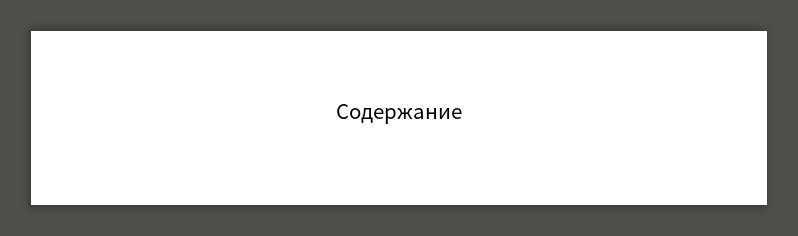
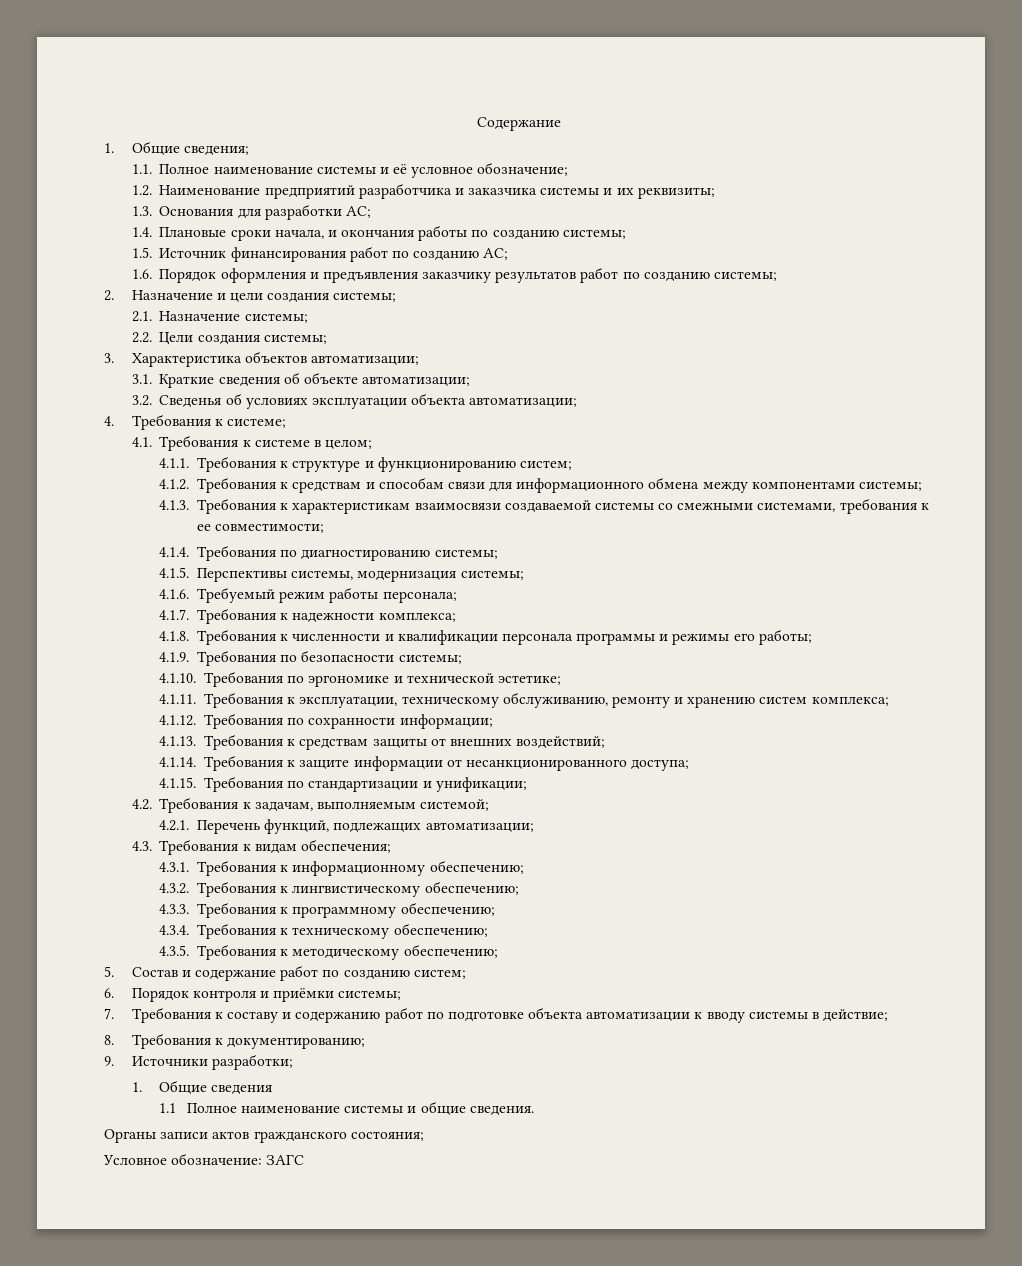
+ 1. Общие сведения;
+ 1.1. Полное наименование системы и её условное обозначение;
+ 1.2. Наименование предприятий разработчика и заказчика системы и их реквизиты;
+ 1.3. Основания для разработки АС;
+ 1.4. Плановые сроки начала, и окончания работы по созданию системы;
+ 1.5. Источник финансирования работ по созданию АС;
+ 1.6. Порядок оформления и предъявления заказчику результатов работ по созданию системы;
+ 2. Назначение и цели создания системы;
+ 2.1. Назначение системы;
+ 2.2. Цели создания системы;
+ 3. Характеристика объектов автоматизации;
+ 3.1. Краткие сведения об объекте автоматизации;
+ 3.2. Сведенья об условиях эксплуатации объекта автоматизации;
+ 4. Требования к системе;
+ 4.1. Требования к системе в целом;
+ 4.1.1. Требования к структуре и функционированию систем;
+ 4.1.2. Требования к средствам и способам связи для информационного обмена между компонентами системы;
+ 4.1.3. Требования к характеристикам взаимосвязи создаваемой системы со смежными системами, требования к ее совместимости;
+ 4.1.4. Требования по диагностированию системы;
+ 4.1.5. Перспективы системы, модернизация системы;
+ 4.1.6. Требуемый режим работы персонала;
+ 4.1.7. Требования к надежности комплекса;
+ 4.1.8. Требования к численности и квалификации персонала программы и режимы его работы;
+ 4.1.9. Требования по безопасности системы;
+ 4.1.10. Требования по эргономике и технической эстетике;
+ 4.1.11. Требования к эксплуатации, техническому обслуживанию, ремонту и хранению систем комплекса;
+ 4.1.12. Требования по сохранности информации;
+ 4.1.13. Требования к средствам защиты от внешних воздействий;
+ 4.1.14. Требования к защите информации от несанкционированного доступа;
+ 4.1.15. Требования по стандартизации и унификации;
+ 4.2. Требования к задачам, выполняемым системой;
+ 4.2.1. Перечень функций, подлежащих автоматизации;
+ 4.3. Требования к видам обеспечения;
+ 4.3.1. Требования к информационному обеспечению;
+ 4.3.2. Требования к лингвистическому обеспечению;
+ 4.3.3. Требования к программному обеспечению;
+ 4.3.4. Требования к техническому обеспечению;
+ 4.3.5. Требования к методическому обеспечению;
+ 5. Состав и содержание работ по созданию систем;
+ 6. Порядок контроля и приёмки системы;
+ 7. Требования к составу и содержанию работ по подготовке объекта автоматизации к вводу системы в действие;
+ 8. Требования к документированию;
+ 9. Источники разработки;
+ 1. Общие сведения
+ 1.1 Полное наименование системы и общие сведения.
+ Органы записи актов гражданского состояния;
+ Условное обозначение: ЗАГС

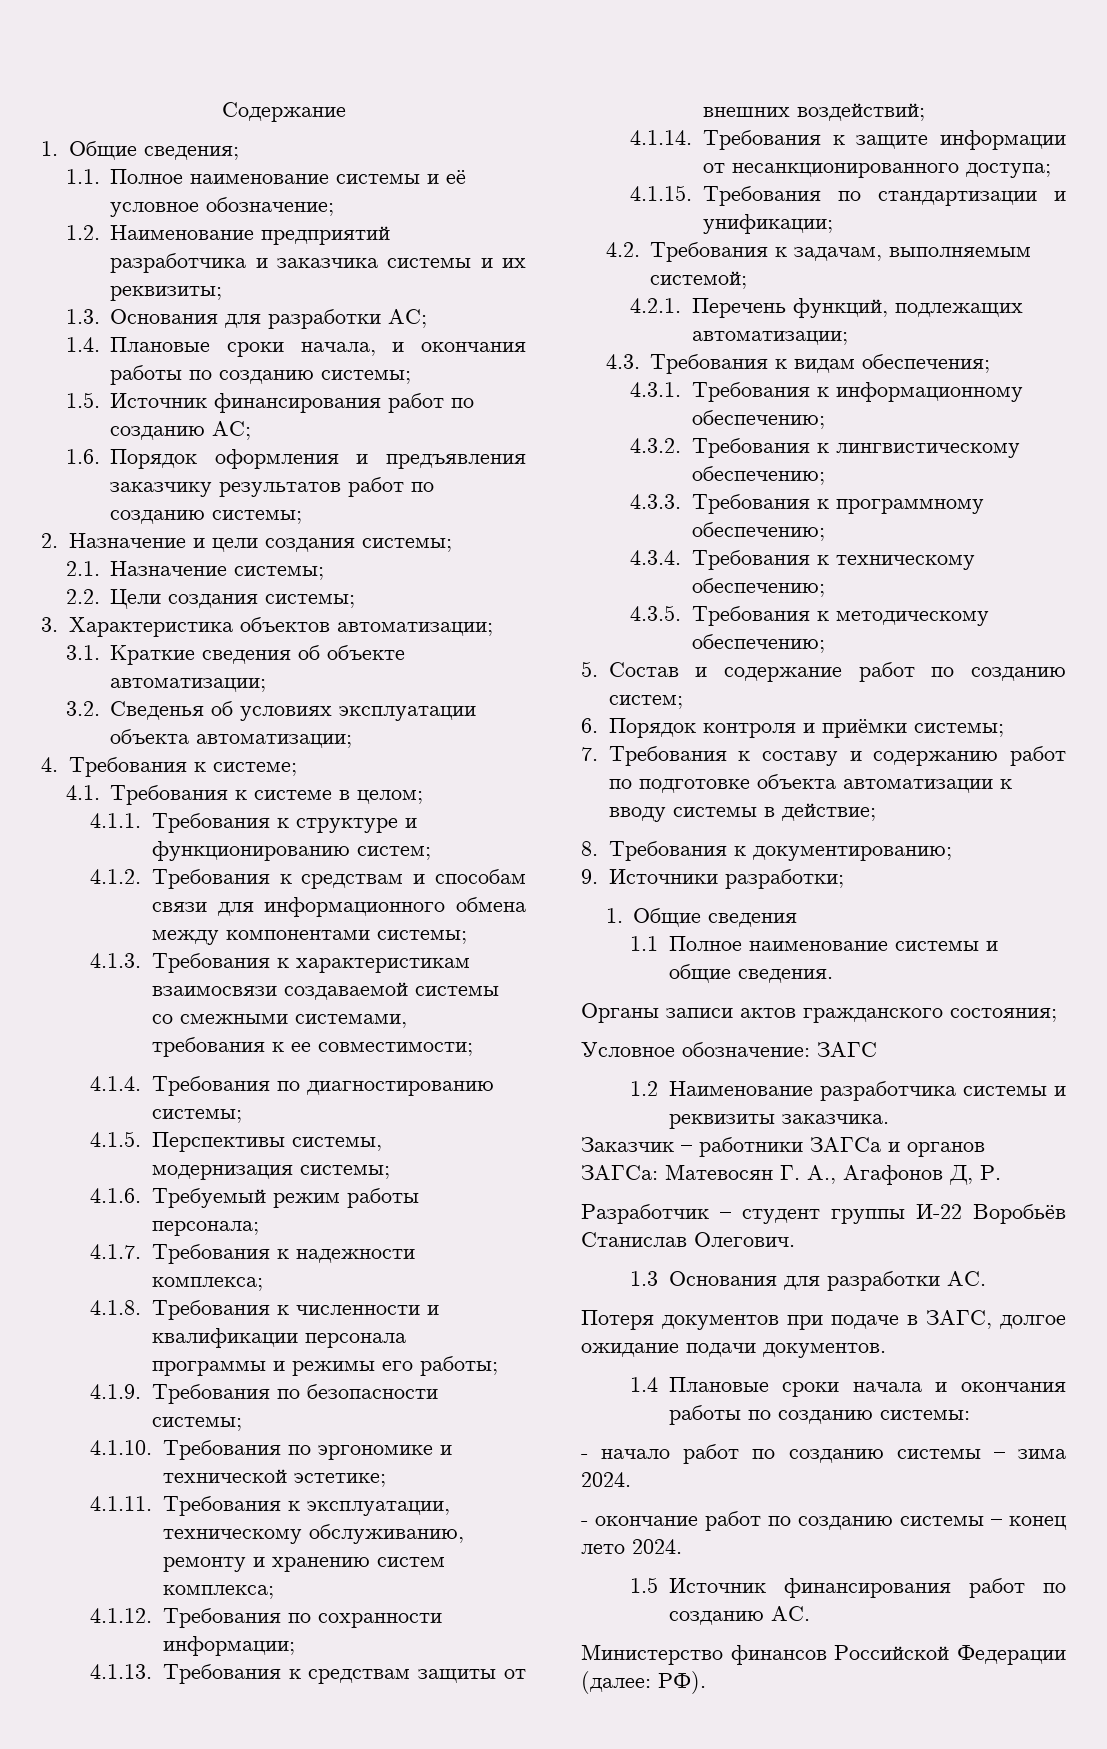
+ 1.2 Наименование разработчика системы и реквизиты заказчика.
+ Заказчик – работники ЗАГСа и органов ЗАГСа: Матевосян Г. А., Агафонов Д, Р.
+ Разработчик – студент группы И-22 Воробьёв Станислав Олегович.
+ 1.3 Основания для разработки АС.
+ Потеря документов при подаче в ЗАГС, долгое ожидание подачи документов.
+ 1.4 Плановые сроки начала и окончания работы по созданию системы:
+ - начало работ по созданию системы – зима 2024.
+ - окончание работ по созданию системы – конец лето 2024.
+ 1.5 Источник финансирования работ по созданию АС.
+ Министерство финансов Российской Федерации (далее: РФ).

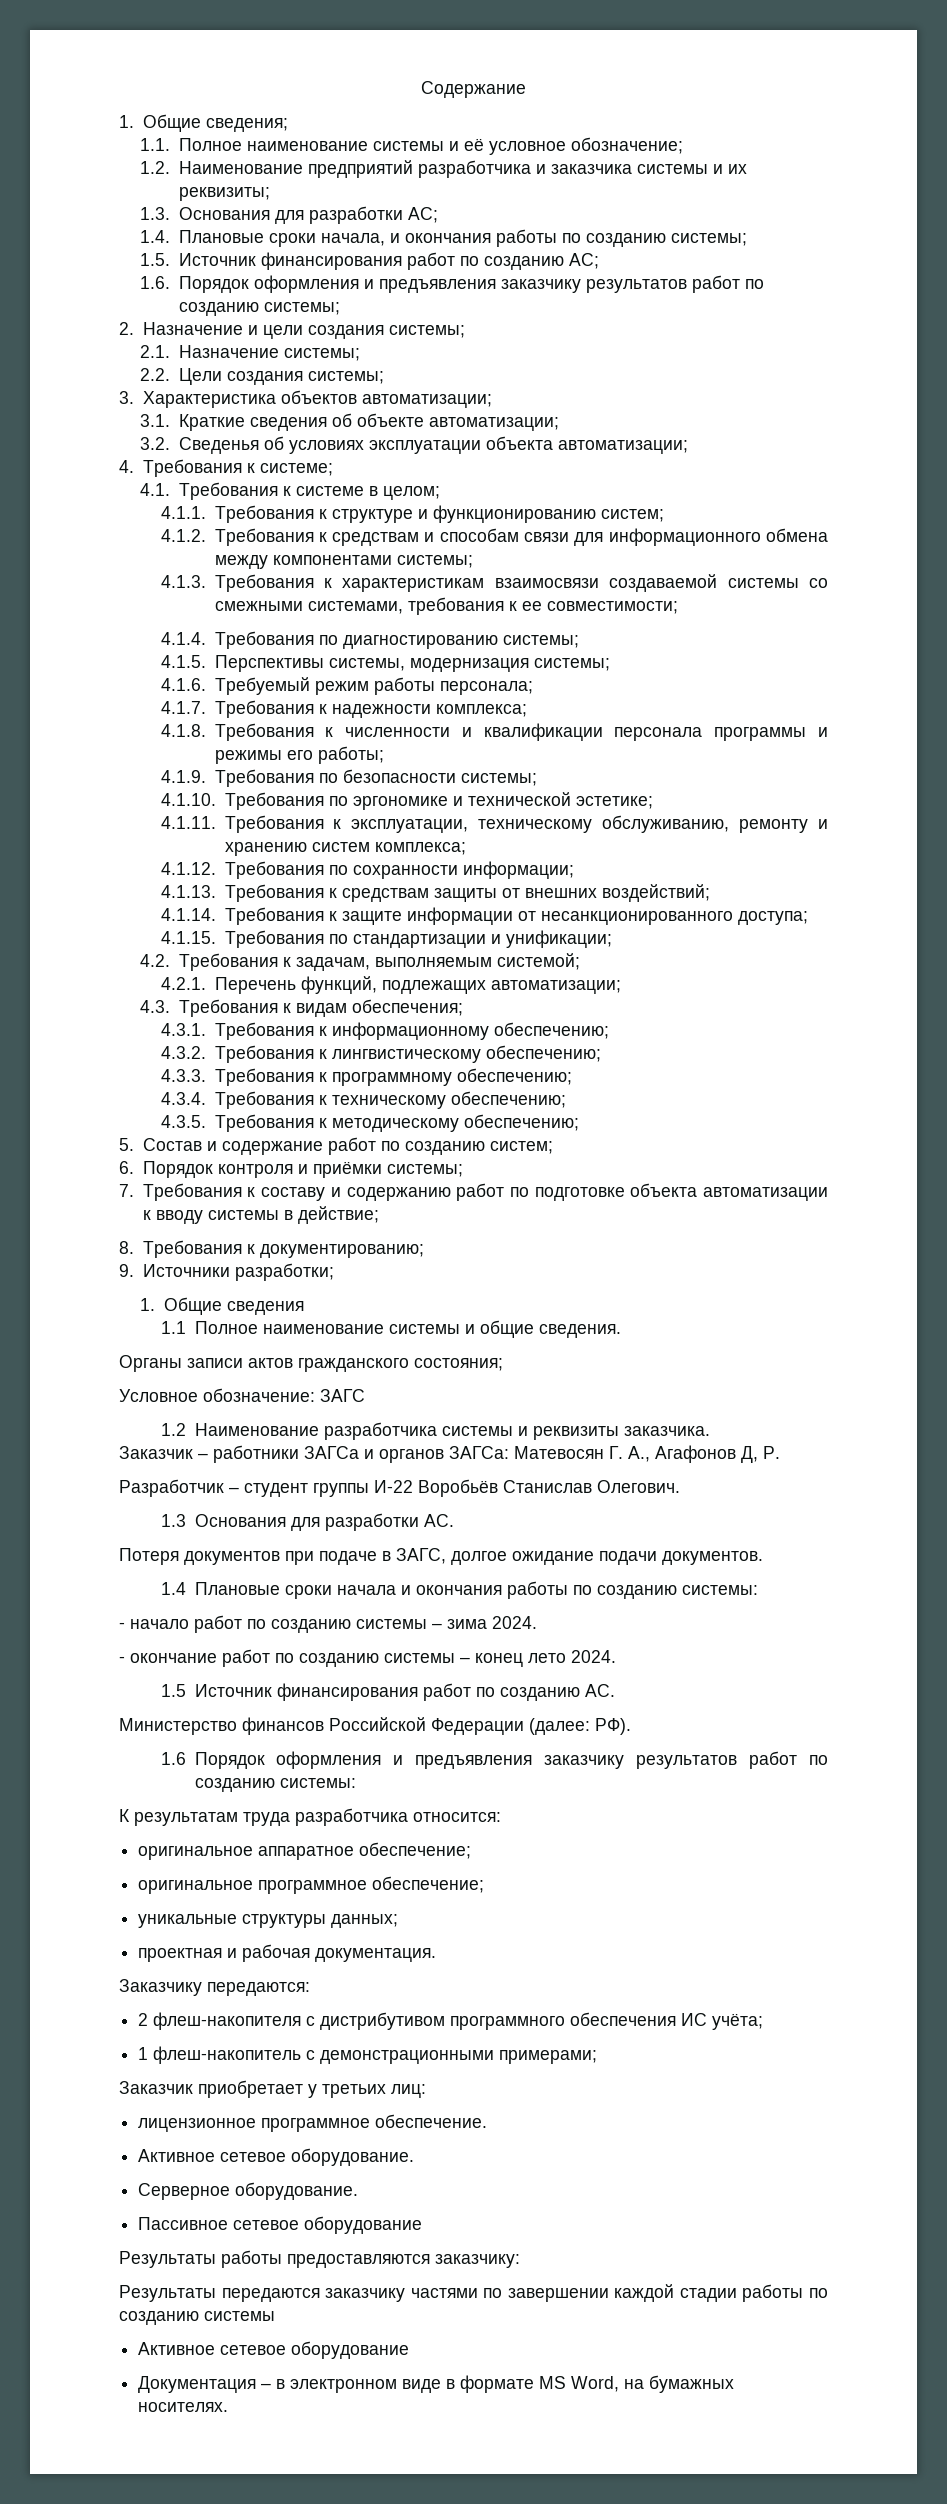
+ 1.6 Порядок оформления и предъявления заказчику результатов работ по созданию системы:
+ К результатам труда разработчика относится:
+ оригинальное аппаратное обеспечение;
+ оригинальное программное обеспечение;
+ уникальные структуры данных;
+ проектная и рабочая документация.
+ Заказчику передаются:
+ 2 флеш-накопителя с дистрибутивом программного обеспечения ИС учёта;
+ 1 флеш-накопитель с демонстрационными примерами;
+ Заказчик приобретает у третьих лиц:
+ лицензионное программное обеспечение.
+ Активное сетевое оборудование.
+ Серверное оборудование.
+ Пассивное сетевое оборудование
+ Результаты работы предоставляются заказчику:
+ Результаты передаются заказчику частями по завершении каждой стадии работы по созданию системы
+ Активное сетевое оборудование
+ Документация – в электронном виде в формате MS Word, на бумажных носителях.

